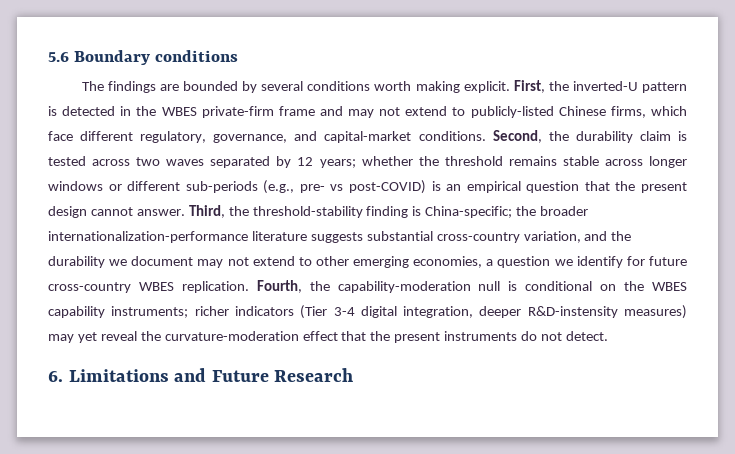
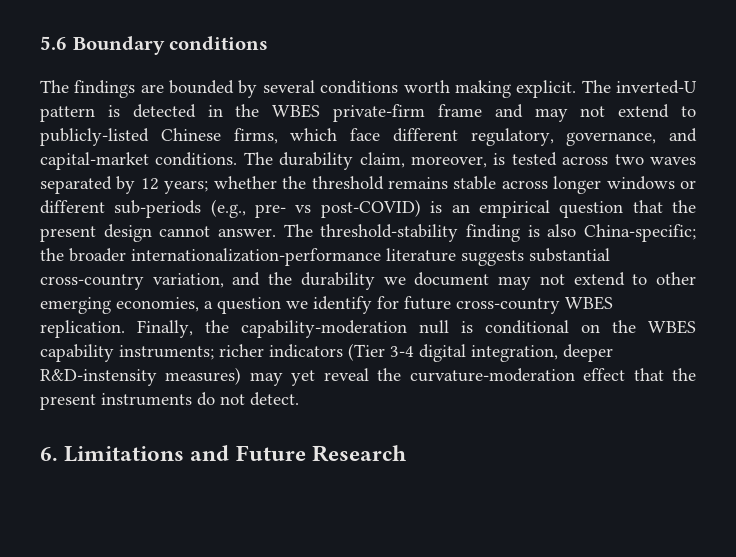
- First, the inverted-U pattern is detected in the WBES private-firm frame and may not extend to publicly-listed Chinese firms, which face different regulatory, governance, and capital-market conditions.
+ The inverted-U pattern is detected in the WBES private-firm frame and may not extend to publicly-listed Chinese firms, which face different regulatory, governance, and capital-market conditions.
- Second, the durability claim is tested across two waves separated by 12 years; whether the threshold remains stable across longer windows or different sub-periods (e.g., pre- vs post-COVID) is an empirical question that the present design cannot answer.
+ The durability claim, moreover, is tested across two waves separated by 12 years; whether the threshold remains stable across longer windows or different sub-periods (e.g., pre- vs post-COVID) is an empirical question that the present design cannot answer.
- Third, the threshold-stability finding is China-specific; the broader internationalization-performance literature suggests substantial cross-country variation, and the durability we document may not extend to other emerging economies, a question we identify for future cross-country WBES replication.
+ The threshold-stability finding is also China-specific; the broader internationalization-performance literature suggests substantial cross-country variation, and the durability we document may not extend to other emerging economies, a question we identify for future cross-country WBES replication.
- Fourth, the capability-moderation null is conditional on the WBES capability instruments; richer indicators (Tier 3-4 digital integration, deeper R&D-instensity measures) may yet reveal the curvature-moderation effect that the present instruments do not detect.
+ Finally, the capability-moderation null is conditional on the WBES capability instruments; richer indicators (Tier 3-4 digital integration, deeper R&D-instensity measures) may yet reveal the curvature-moderation effect that the present instruments do not detect.

